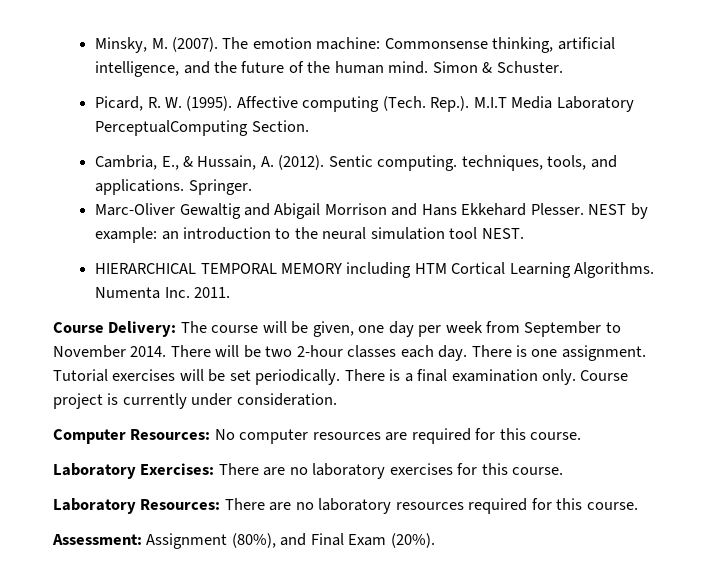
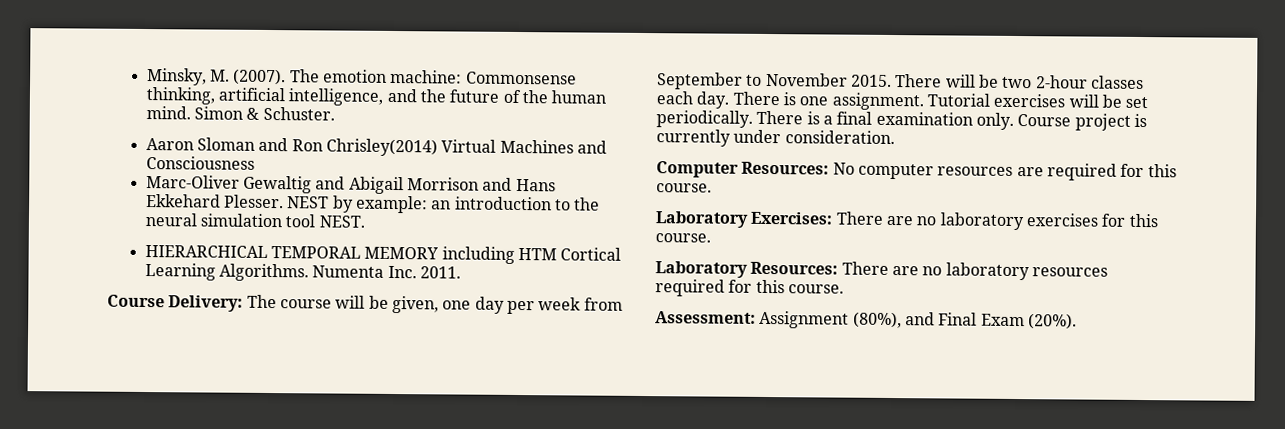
- Picard, R. W. (1995). Affective computing (Tech. Rep.). M.I.T Media Laboratory PerceptualComputing Section.
- Cambria, E., & Hussain, A. (2012). Sentic computing. techniques, tools, and applications. Springer.
+ Aaron Sloman and Ron Chrisley(2014) Virtual Machines and Consciousness
- Course Delivery: The course will be given, one day per week from September to November 2014.
+ Course Delivery: The course will be given, one day per week from September to November 2015.

